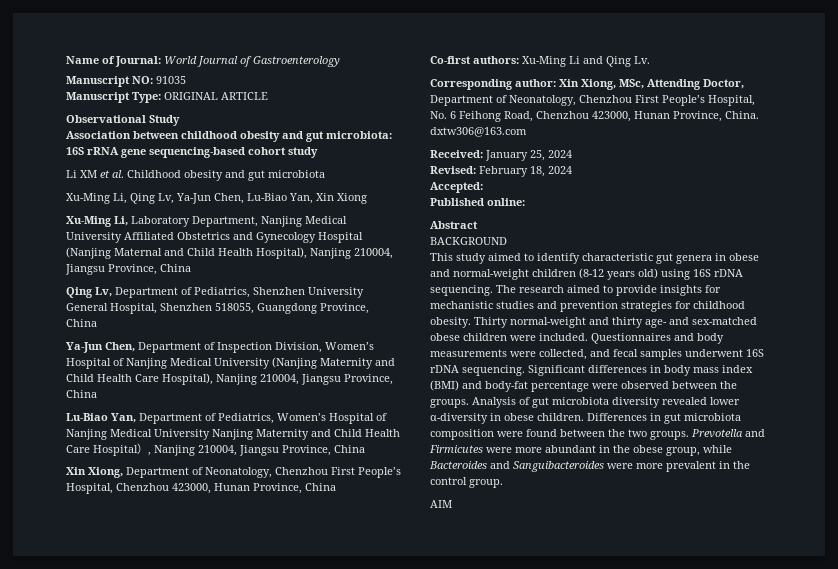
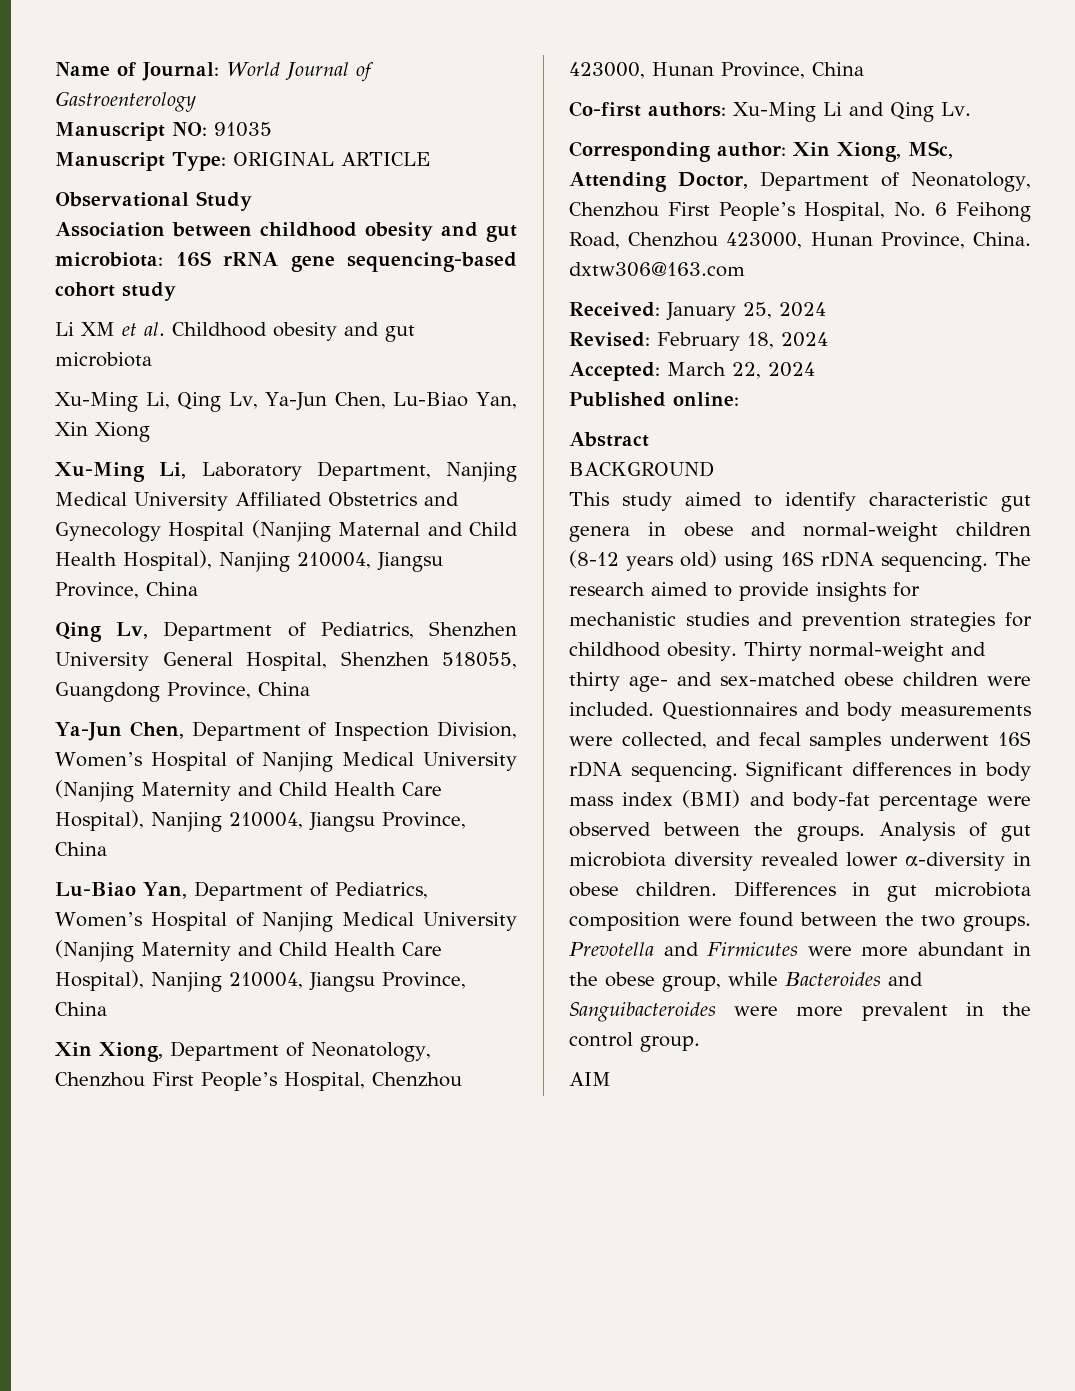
- Lu-Biao Yan, Department of Pediatrics, Women’s Hospital of Nanjing Medical University Nanjing Maternity and Child Health Care Hospital）, Nanjing 210004, Jiangsu Province, China
+ Lu-Biao Yan, Department of Pediatrics, Women’s Hospital of Nanjing Medical University (Nanjing Maternity and Child Health Care Hospital), Nanjing 210004, Jiangsu Province, China
- Accepted:
+ Accepted: March 22, 2024

